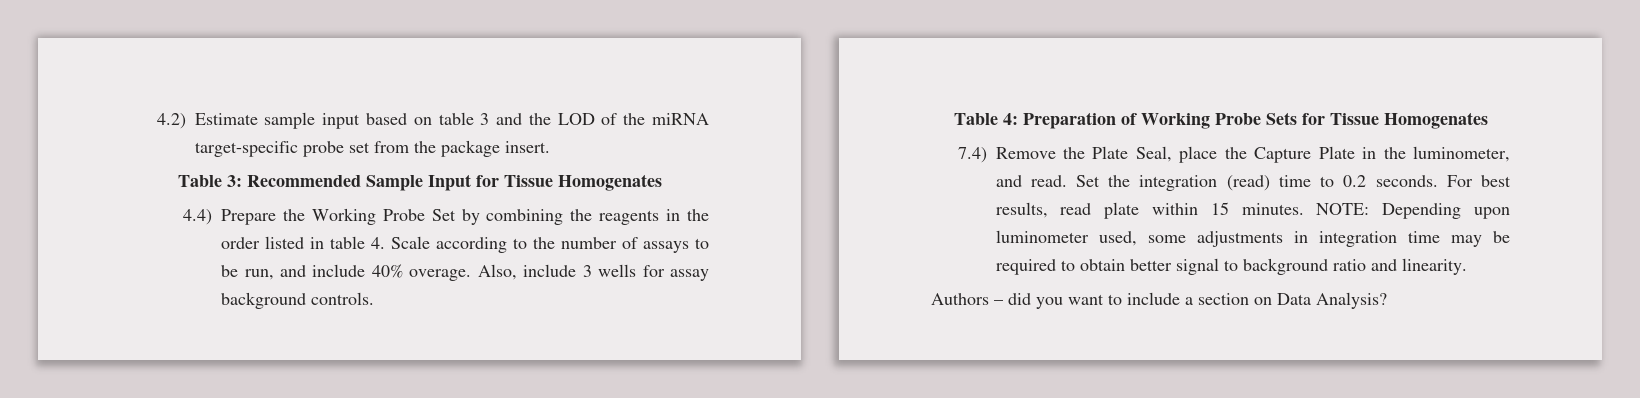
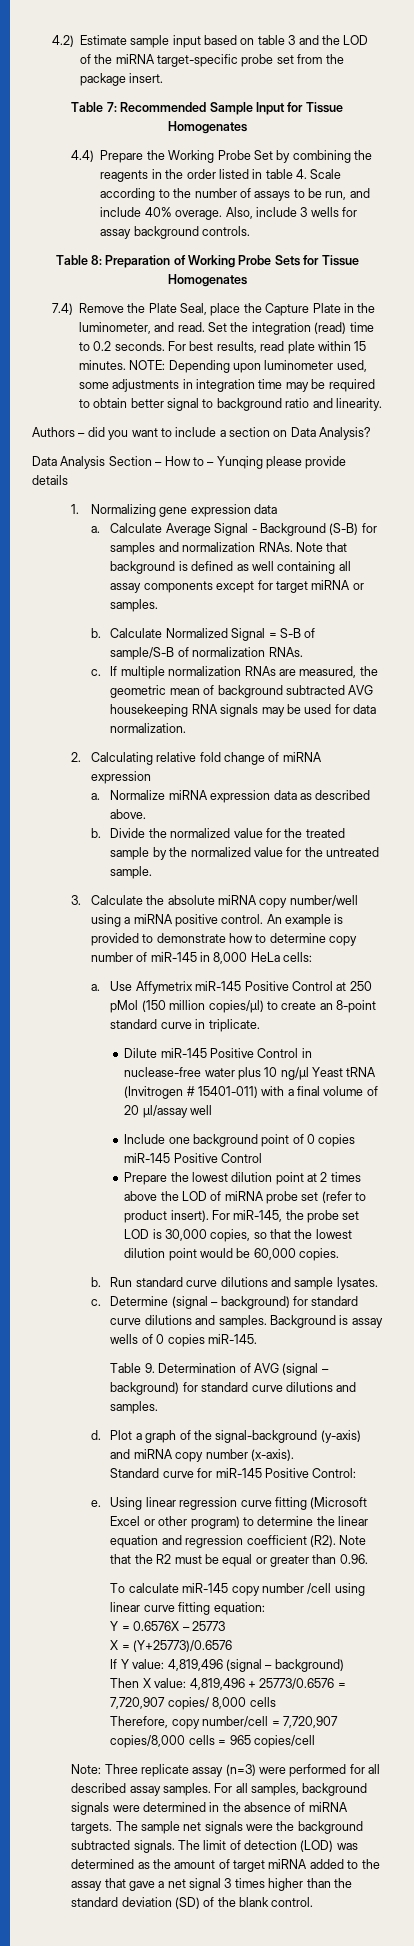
- Table 3: Recommended Sample Input for Tissue Homogenates
+ Table 7: Recommended Sample Input for Tissue Homogenates
- Table 4: Preparation of Working Probe Sets for Tissue Homogenates
+ Table 8: Preparation of Working Probe Sets for Tissue Homogenates
+ Data Analysis Section – How to – Yunqing please provide details
+ 1. Normalizing gene expression data
+ a. Calculate Average Signal - Background (S-B) for samples and normalization RNAs. Note that background is defined as well containing all assay components except for target miRNA or samples.
+ b. Calculate Normalized Signal = S-B of sample/S-B of normalization RNAs.
+ c. If multiple normalization RNAs are measured, the geometric mean of background subtracted AVG housekeeping RNA signals may be used for data normalization.
+ 2. Calculating relative fold change of miRNA expression
+ a. Normalize miRNA expression data as described above.
+ b. Divide the normalized value for the treated sample by the normalized value for the untreated sample.
+ 3. Calculate the absolute miRNA copy number/well using a miRNA positive control. An example is provided to demonstrate how to determine copy number of miR-145 in 8,000 HeLa cells:
+ a. Use Affymetrix miR-145 Positive Control at 250 pMol (150 million copies/μl) to create an 8-point standard curve in triplicate.
+ Dilute miR-145 Positive Control in nuclease-free water plus 10 ng/μl Yeast tRNA (Invitrogen # 15401-011) with a final volume of 20 μl/assay well
+ Include one background point of 0 copies miR-145 Positive Control
+ Prepare the lowest dilution point at 2 times above the LOD of miRNA probe set (refer to product insert). For miR-145, the probe set LOD is 30,000 copies, so that the lowest dilution point would be 60,000 copies.
+ b. Run standard curve dilutions and sample lysates.
+ c. Determine (signal – background) for standard curve dilutions and samples. Background is assay wells of 0 copies miR-145.
+ Table 9. Determination of AVG (signal – background) for standard curve dilutions and samples.
+ d. Plot a graph of the signal-background (y-axis) and miRNA copy number (x-axis).
+ Standard curve for miR-145 Positive Control:
+ e. Using linear regression curve fitting (Microsoft Excel or other program) to determine the linear equation and regression coefficient (R2). Note that the R2 must be equal or greater than 0.96.
+ To calculate miR-145 copy number /cell using linear curve fitting equation:
+ Y = 0.6576X – 25773
+ X = (Y+25773)/0.6576
+ If Y value: 4,819,496 (signal – background)
+ Then X value: 4,819,496 + 25773/0.6576 = 7,720,907 copies/ 8,000 cells
+ Therefore, copy number/cell = 7,720,907 copies/8,000 cells = 965 copies/cell
+ Note: Three replicate assay (n=3) were performed for all described assay samples. For all samples, background signals were determined in the absence of miRNA targets. The sample net signals were the background subtracted signals. The limit of detection (LOD) was determined as the amount of target miRNA added to the assay that gave a net signal 3 times higher than the standard deviation (SD) of the blank control.

